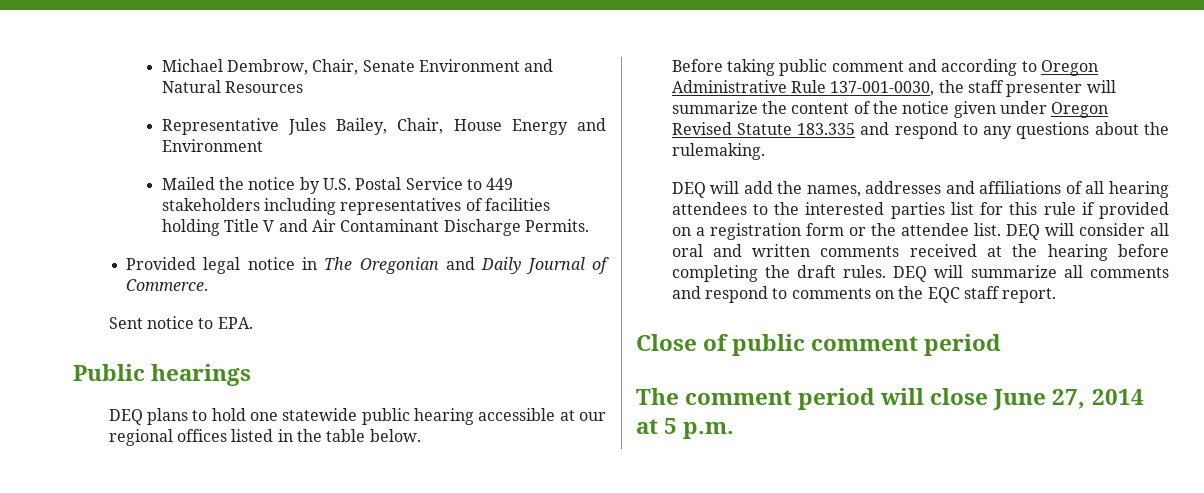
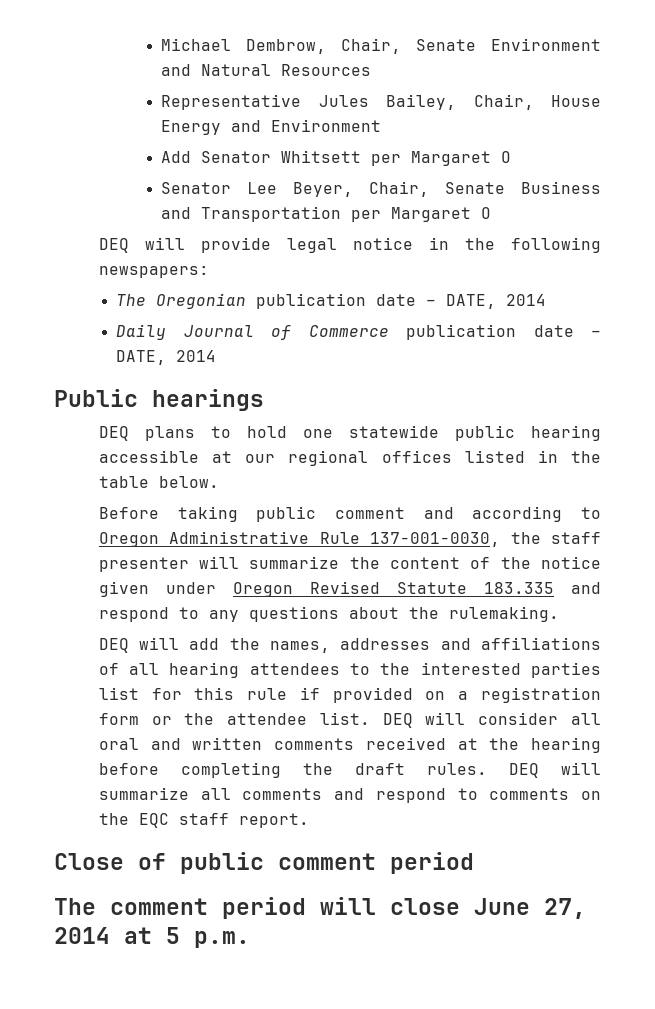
- Mailed the notice by U.S. Postal Service to 449 stakeholders including representatives of facilities holding Title V and Air Contaminant Discharge Permits.
- Provided legal notice in The Oregonian and Daily Journal of Commerce.
- Sent notice to EPA.
+ Add Senator Whitsett per Margaret O
+ Senator Lee Beyer, Chair, Senate Business and Transportation per Margaret O
+ DEQ will provide legal notice in the following newspapers:
+ The Oregonian publication date – DATE, 2014
+ Daily Journal of Commerce publication date – DATE, 2014

